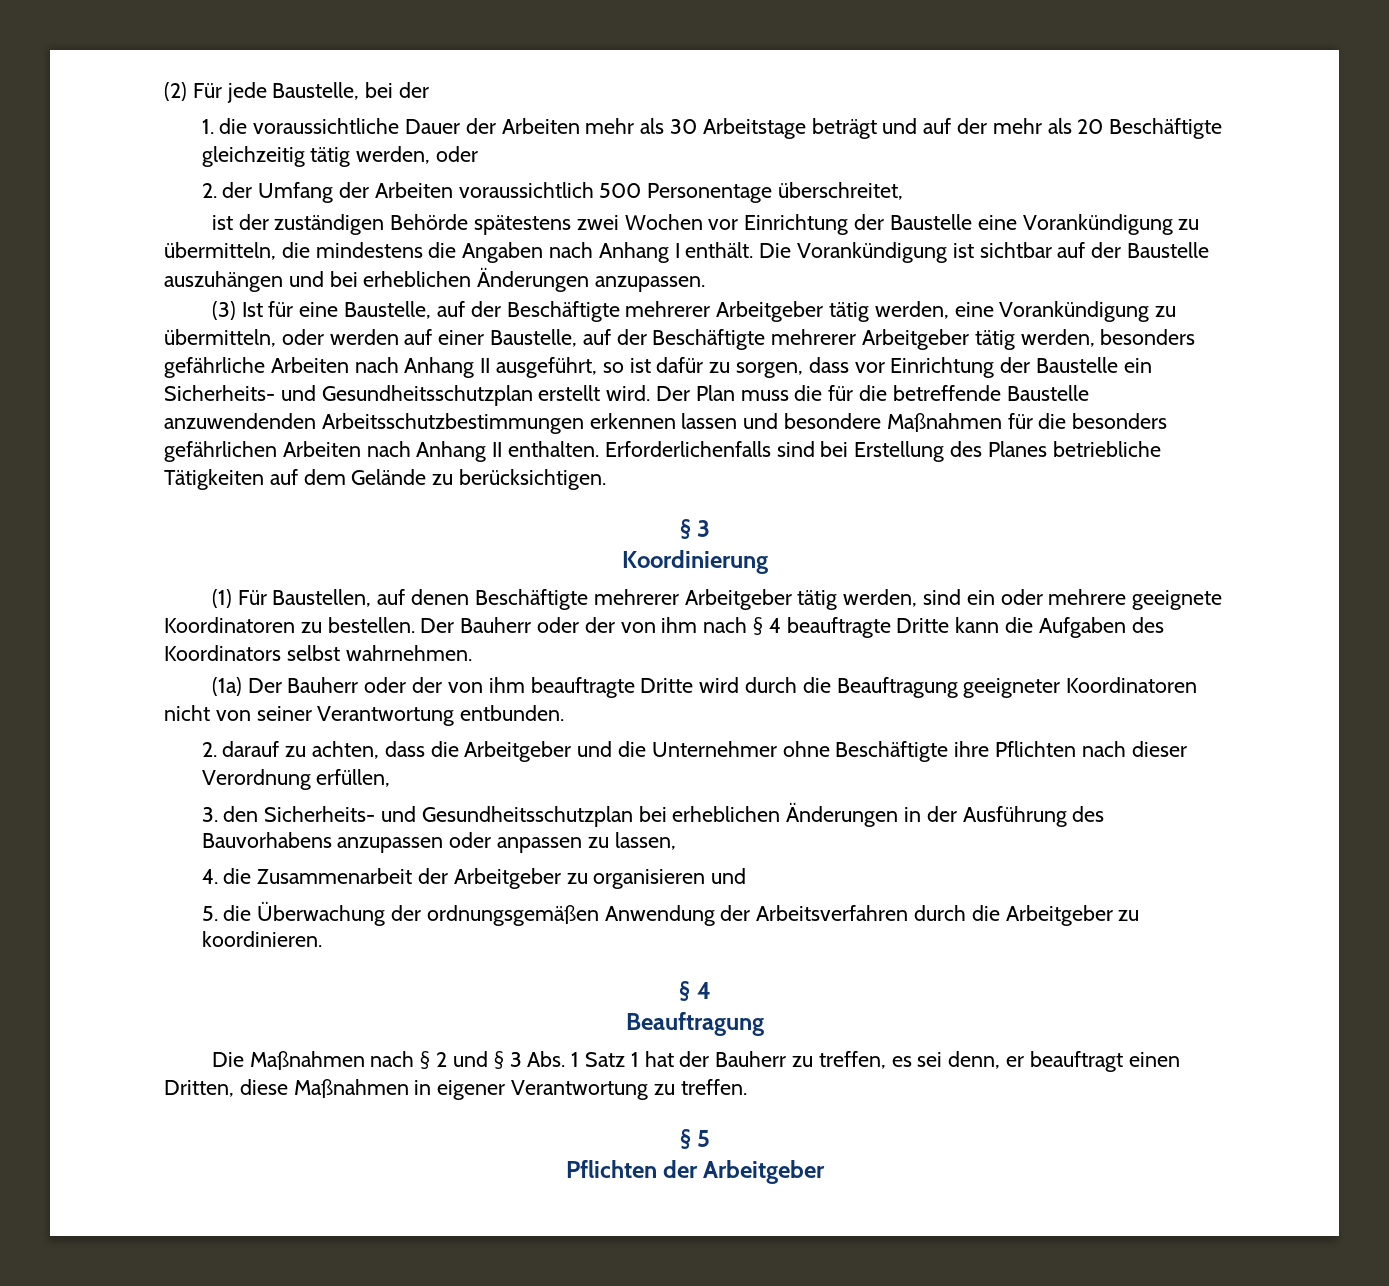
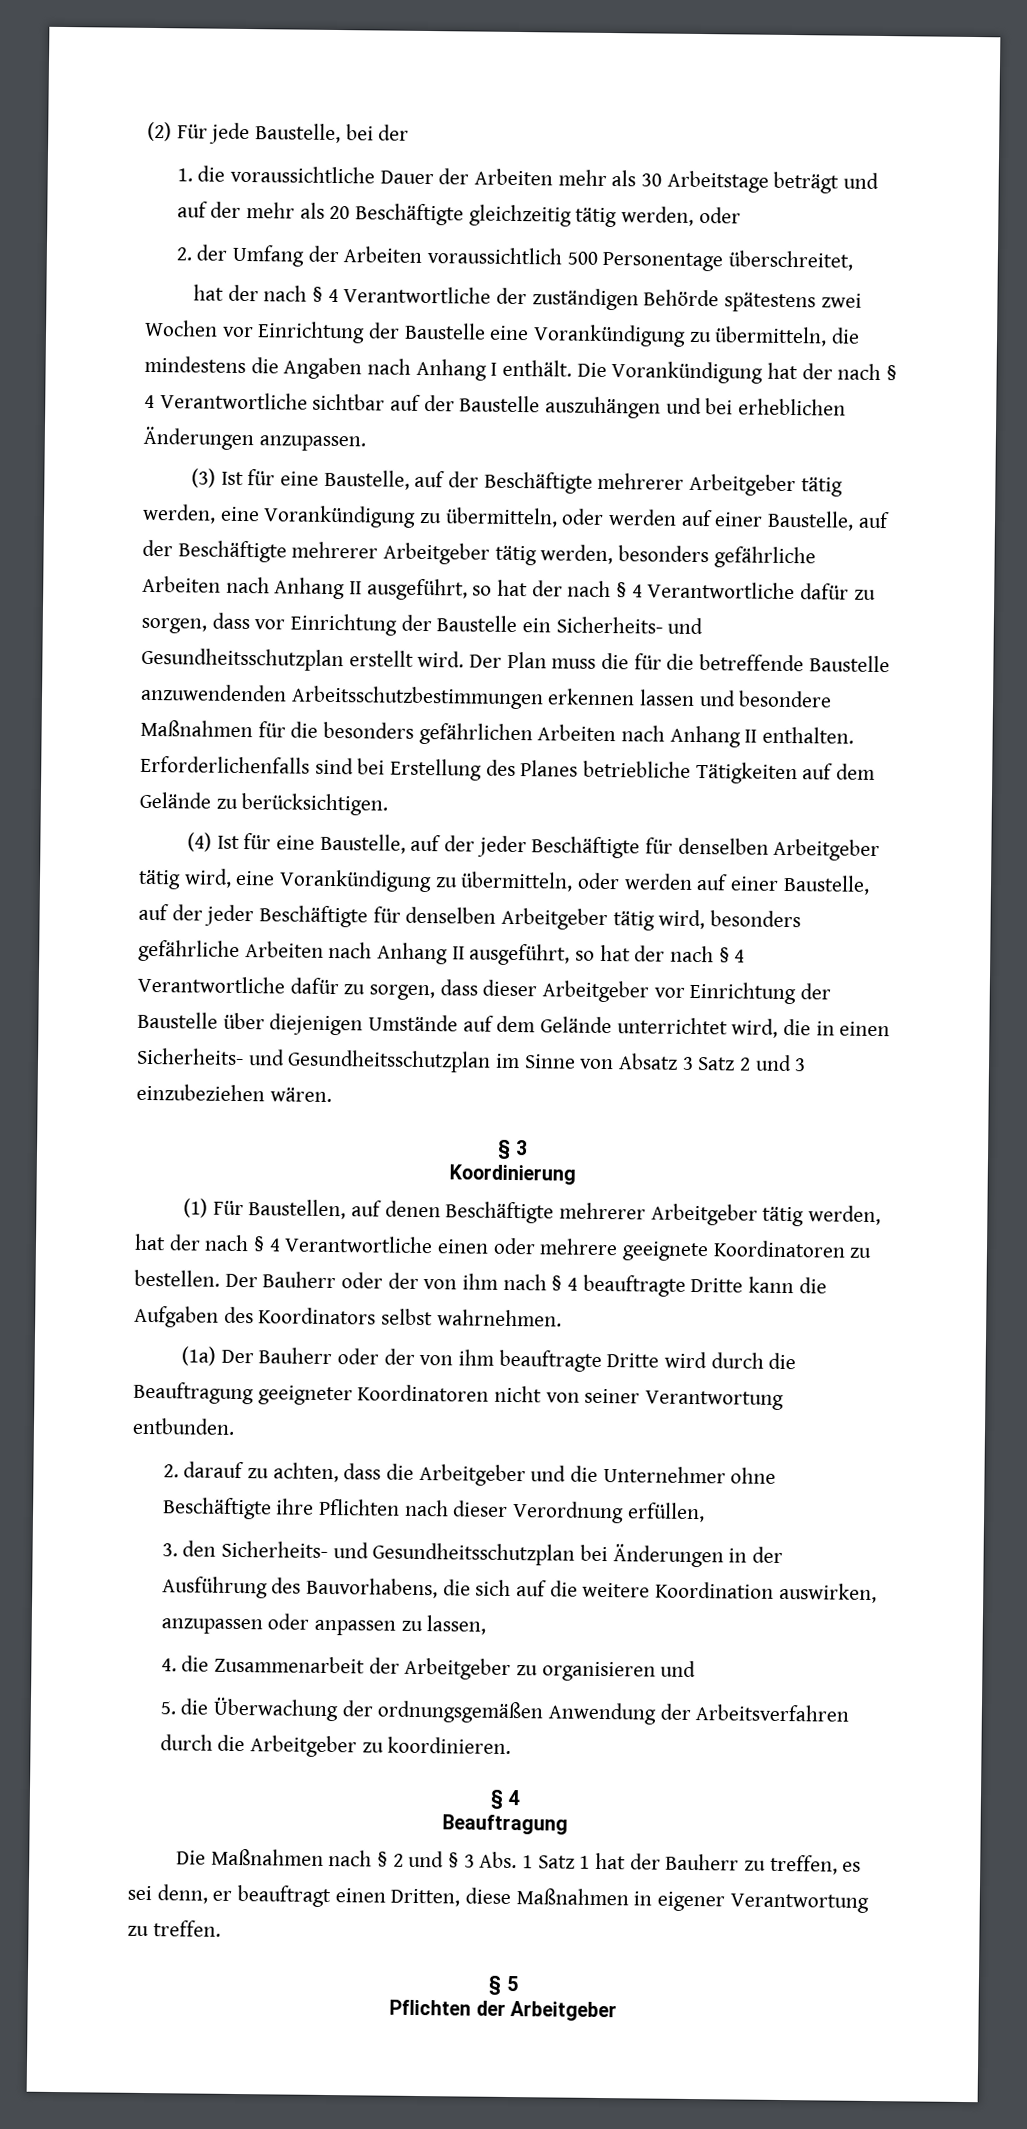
- ist der zuständigen Behörde spätestens zwei Wochen vor Einrichtung der Baustelle eine Vorankündigung zu übermitteln, die mindestens die Angaben nach Anhang I enthält.
+ hat der nach § 4 Verantwortliche der zuständigen Behörde spätestens zwei Wochen vor Einrichtung der Baustelle eine Vorankündigung zu übermitteln, die mindestens die Angaben nach Anhang I enthält.
- Die Vorankündigung ist sichtbar auf der Baustelle auszuhängen und bei erheblichen Änderungen anzupassen.
+ Die Vorankündigung hat der nach § 4 Verantwortliche sichtbar auf der Baustelle auszuhängen und bei erheblichen Änderungen anzupassen.
- (3) Ist für eine Baustelle, auf der Beschäftigte mehrerer Arbeitgeber tätig werden, eine Vorankündigung zu übermitteln, oder werden auf einer Baustelle, auf der Beschäftigte mehrerer Arbeitgeber tätig werden, besonders gefährliche Arbeiten nach Anhang II ausgeführt, so ist dafür zu sorgen, dass vor Einrichtung der Baustelle ein Sicherheits- und Gesundheitsschutzplan erstellt wird.
+ (3) Ist für eine Baustelle, auf der Beschäftigte mehrerer Arbeitgeber tätig werden, eine Vorankündigung zu übermitteln, oder werden auf einer Baustelle, auf der Beschäftigte mehrerer Arbeitgeber tätig werden, besonders gefährliche Arbeiten nach Anhang II ausgeführt, so hat der nach § 4 Verantwortliche dafür zu sorgen, dass vor Einrichtung der Baustelle ein Sicherheits- und Gesundheitsschutzplan erstellt wird.
+ (4) Ist für eine Baustelle, auf der jeder Beschäftigte für denselben Arbeitgeber tätig wird, eine Vorankündigung zu übermitteln, oder werden auf einer Baustelle, auf der jeder Beschäftigte für denselben Arbeitgeber tätig wird, besonders gefährliche Arbeiten nach Anhang II ausgeführt, so hat der nach § 4 Verantwortliche dafür zu sorgen, dass dieser Arbeitgeber vor Einrichtung der Baustelle über diejenigen Umstände auf dem Gelände unterrichtet wird, die in einen Sicherheits- und Gesundheitsschutzplan im Sinne von Absatz 3 Satz 2 und 3 einzubeziehen wären.
- (1) Für Baustellen, auf denen Beschäftigte mehrerer Arbeitgeber tätig werden, sind ein oder mehrere geeignete Koordinatoren zu bestellen.
+ (1) Für Baustellen, auf denen Beschäftigte mehrerer Arbeitgeber tätig werden, hat der nach § 4 Verantwortliche einen oder mehrere geeignete Koordinatoren zu bestellen.
- 3. den Sicherheits- und Gesundheitsschutzplan bei erheblichen Änderungen in der Ausführung des Bauvorhabens anzupassen oder anpassen zu lassen,
+ 3. den Sicherheits- und Gesundheitsschutzplan bei Änderungen in der Ausführung des Bauvorhabens, die sich auf die weitere Koordination auswirken, anzupassen oder anpassen zu lassen,

